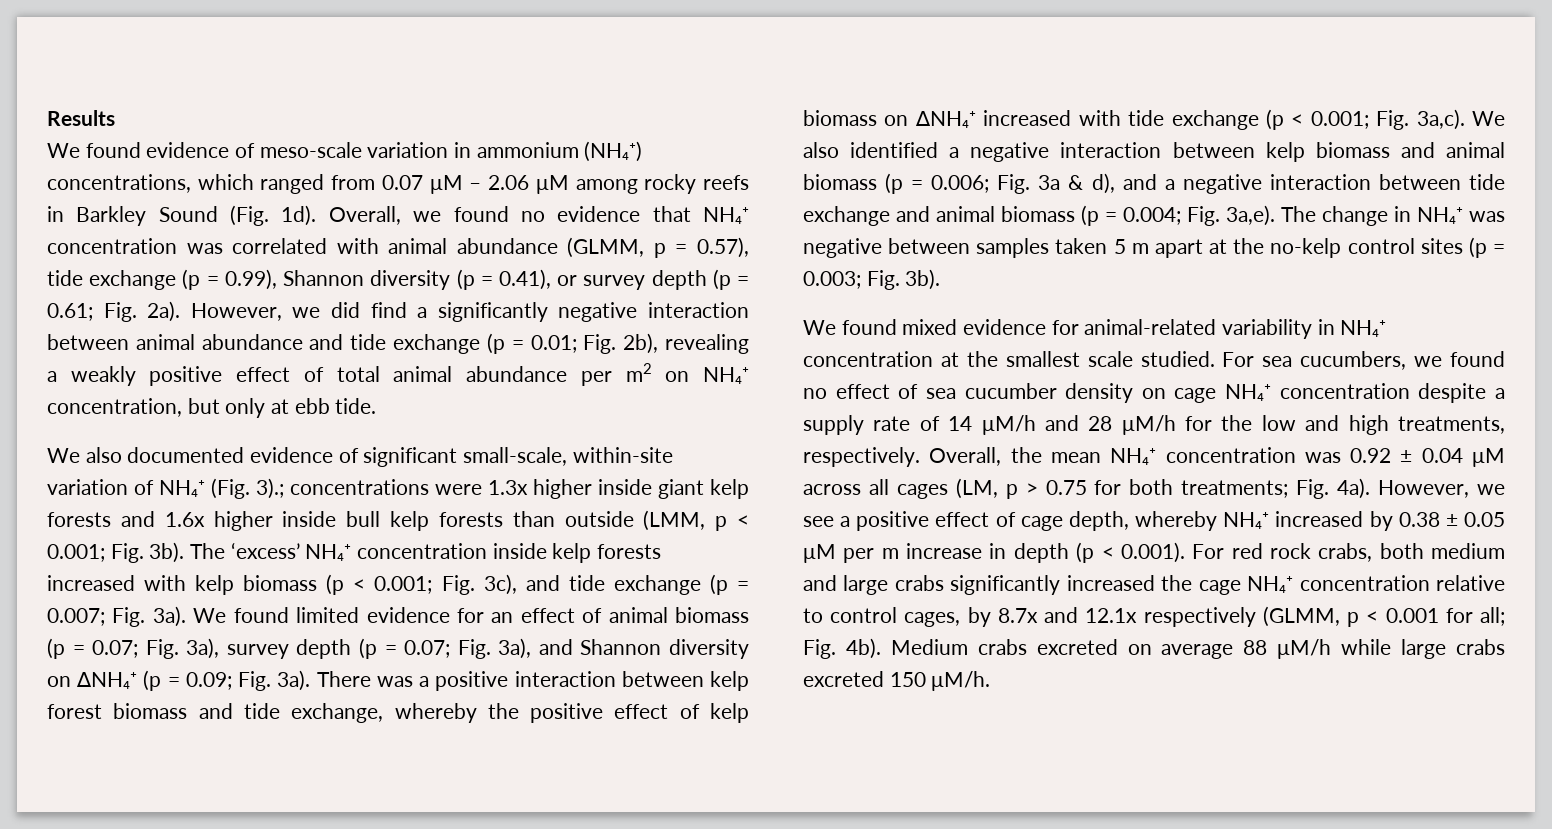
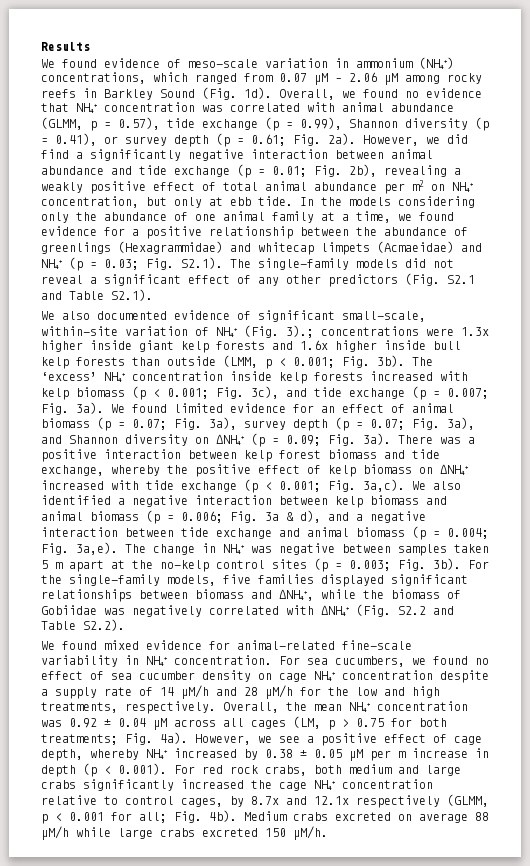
+ In the models considering only the abundance of one animal family at a time, we found evidence for a positive relationship between the abundance of greenlings (Hexagrammidae) and whitecap limpets (Acmaeidae) and NH₄⁺ (p = 0.03; Fig. S2.1). The single-family models did not reveal a significant effect of any other predictors (Fig. S2.1 and Table S2.1).
+ For the single-family models, five families displayed significant relationships between biomass and ∆NH₄⁺, while the biomass of Gobiidae was negatively correlated with ∆NH₄⁺ (Fig. S2.2 and Table S2.2).
- We found mixed evidence for animal-related variability in NH₄⁺ concentration at the smallest scale studied.
+ We found mixed evidence for animal-related fine-scale variability in NH₄⁺ concentration.

